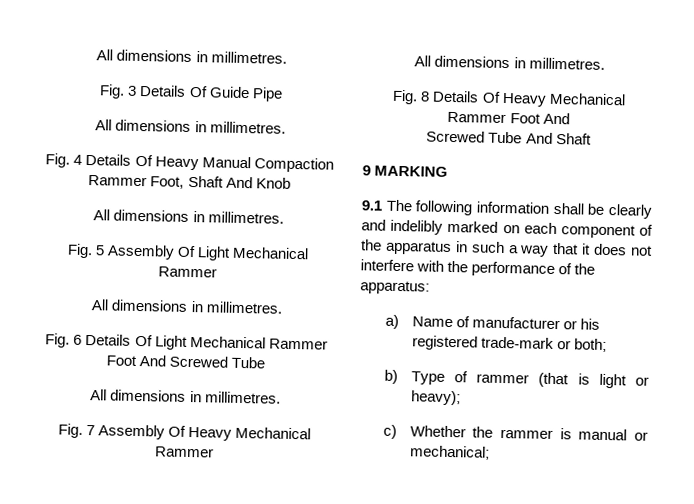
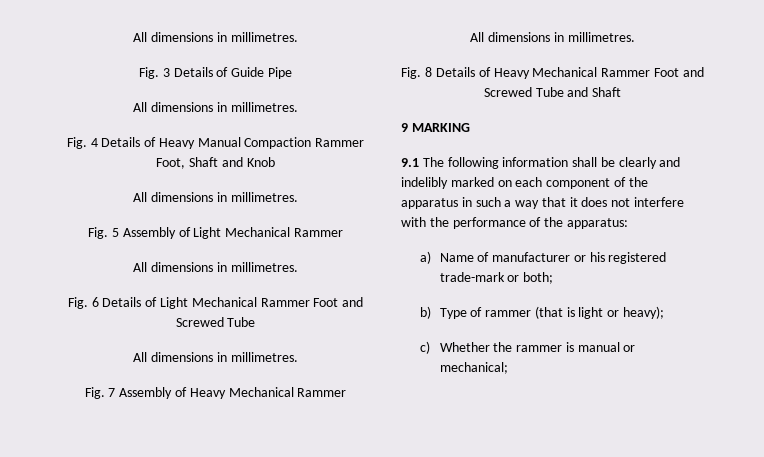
- Fig. 3 Details Of Guide Pipe
+ Fig. 3 Details of Guide Pipe
- Fig. 4 Details Of Heavy Manual Compaction Rammer Foot, Shaft And Knob
+ Fig. 4 Details of Heavy Manual Compaction Rammer Foot, Shaft and Knob
- Fig. 5 Assembly Of Light Mechanical Rammer
+ Fig. 5 Assembly of Light Mechanical Rammer
- Fig. 6 Details Of Light Mechanical Rammer Foot And Screwed Tube
+ Fig. 6 Details of Light Mechanical Rammer Foot and Screwed Tube
- Fig. 7 Assembly Of Heavy Mechanical Rammer
+ Fig. 7 Assembly of Heavy Mechanical Rammer
- Fig. 8 Details Of Heavy Mechanical Rammer Foot And
- Screwed Tube And Shaft
+ Fig. 8 Details of Heavy Mechanical Rammer Foot and Screwed Tube and Shaft

